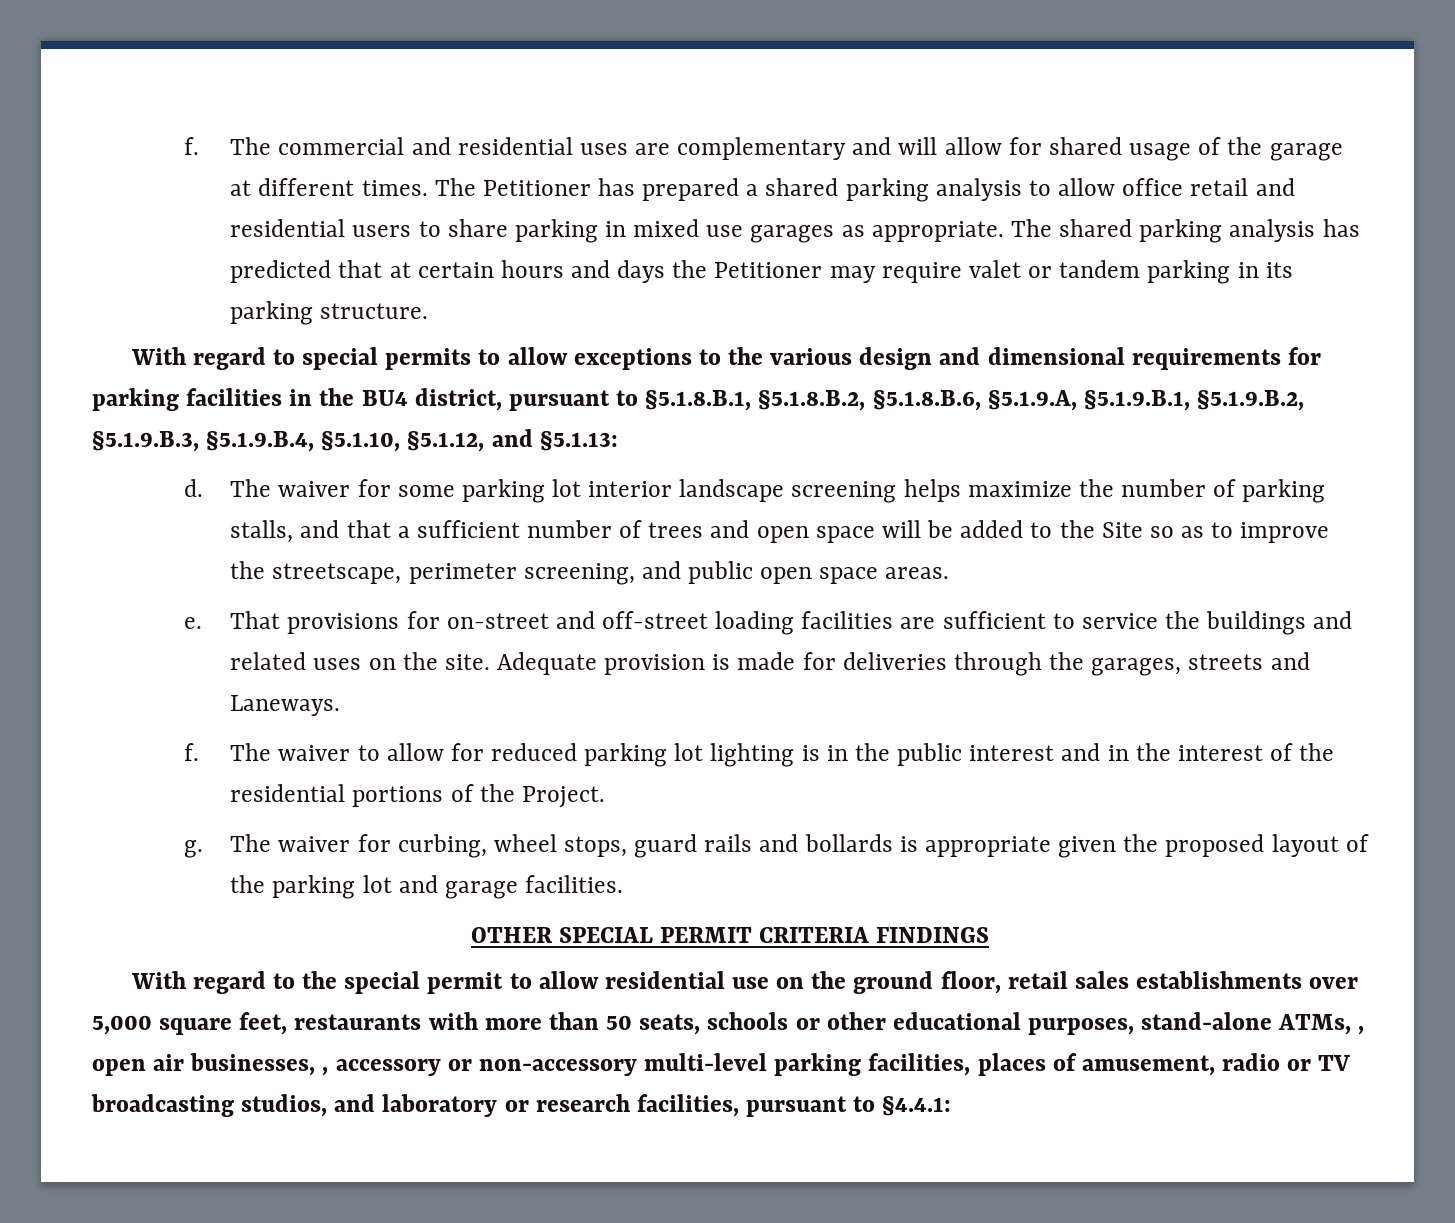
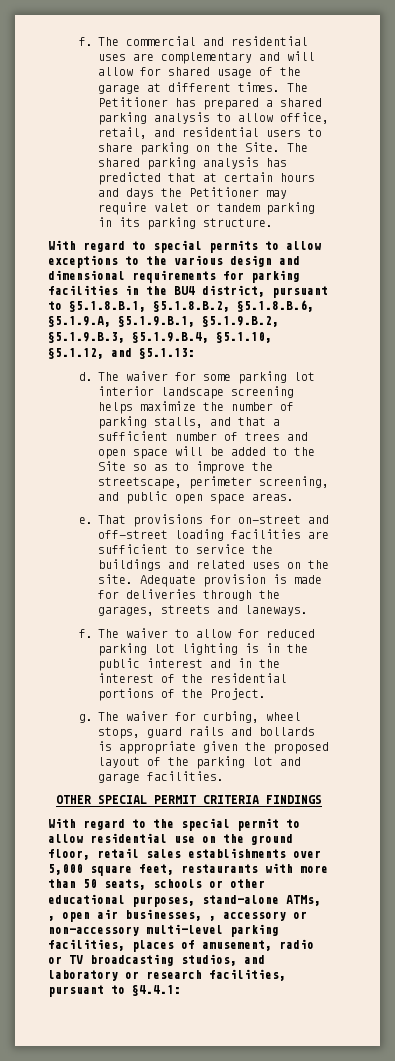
- The Petitioner has prepared a shared parking analysis to allow office retail and residential users to share parking in mixed use garages as appropriate.
+ The Petitioner has prepared a shared parking analysis to allow office, retail, and residential users to share parking on the Site.
- Adequate provision is made for deliveries through the garages, streets and Laneways.
+ Adequate provision is made for deliveries through the garages, streets and laneways.

